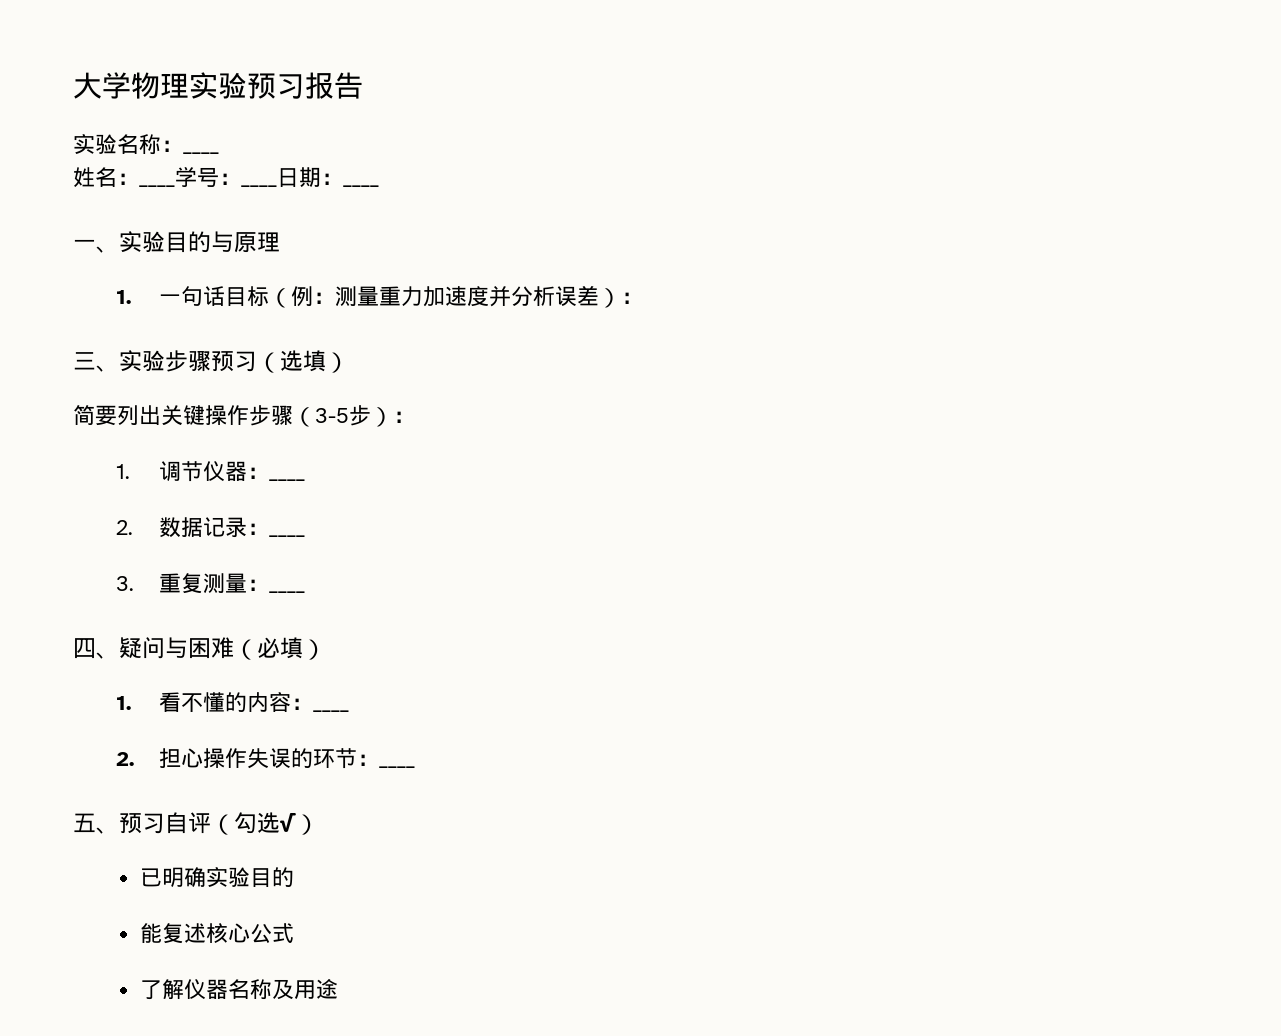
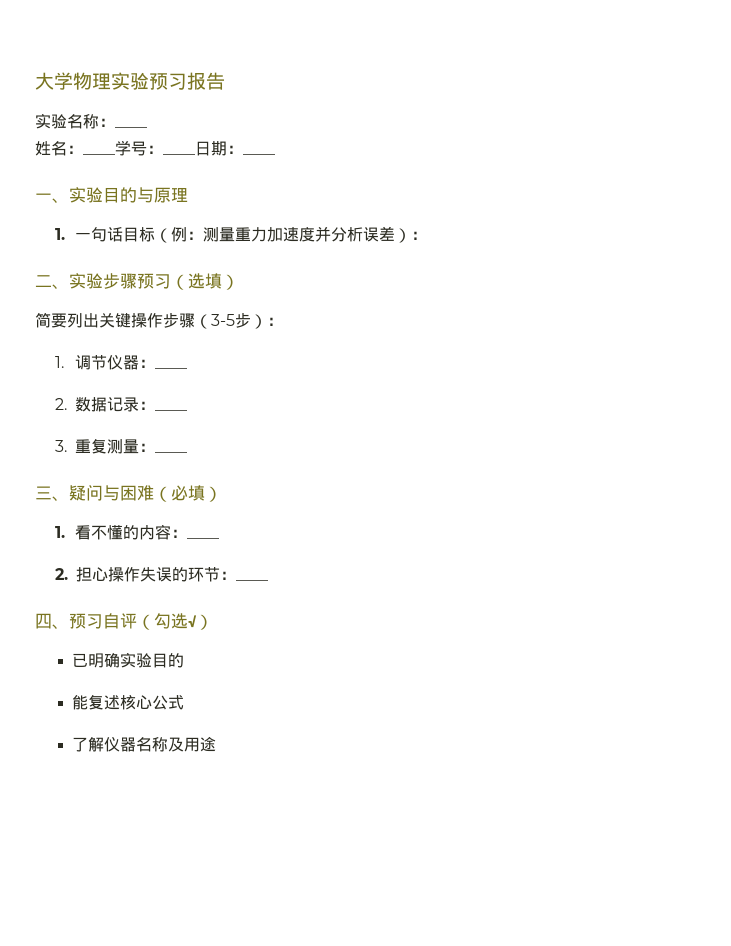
- 三、实验步骤预习（选填）
+ 二、实验步骤预习（选填）
- 四、疑问与困难（必填）
+ 三、疑问与困难（必填）
- 五、预习自评（勾选√）
+ 四、预习自评（勾选√）

